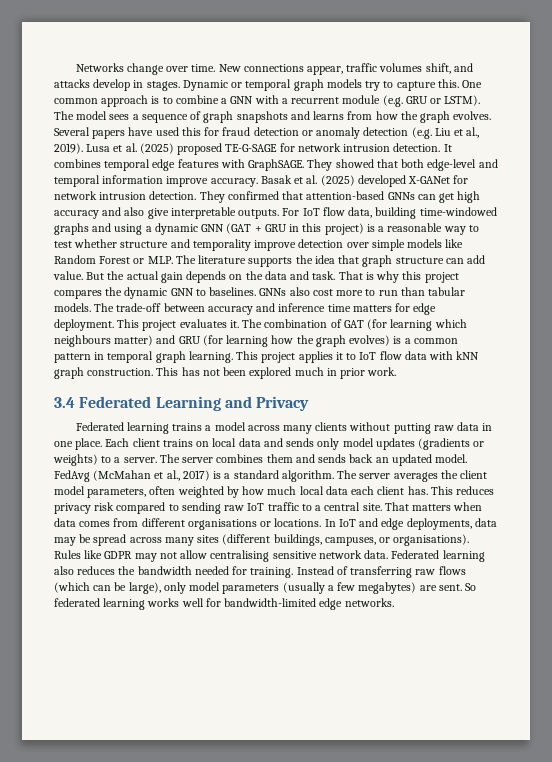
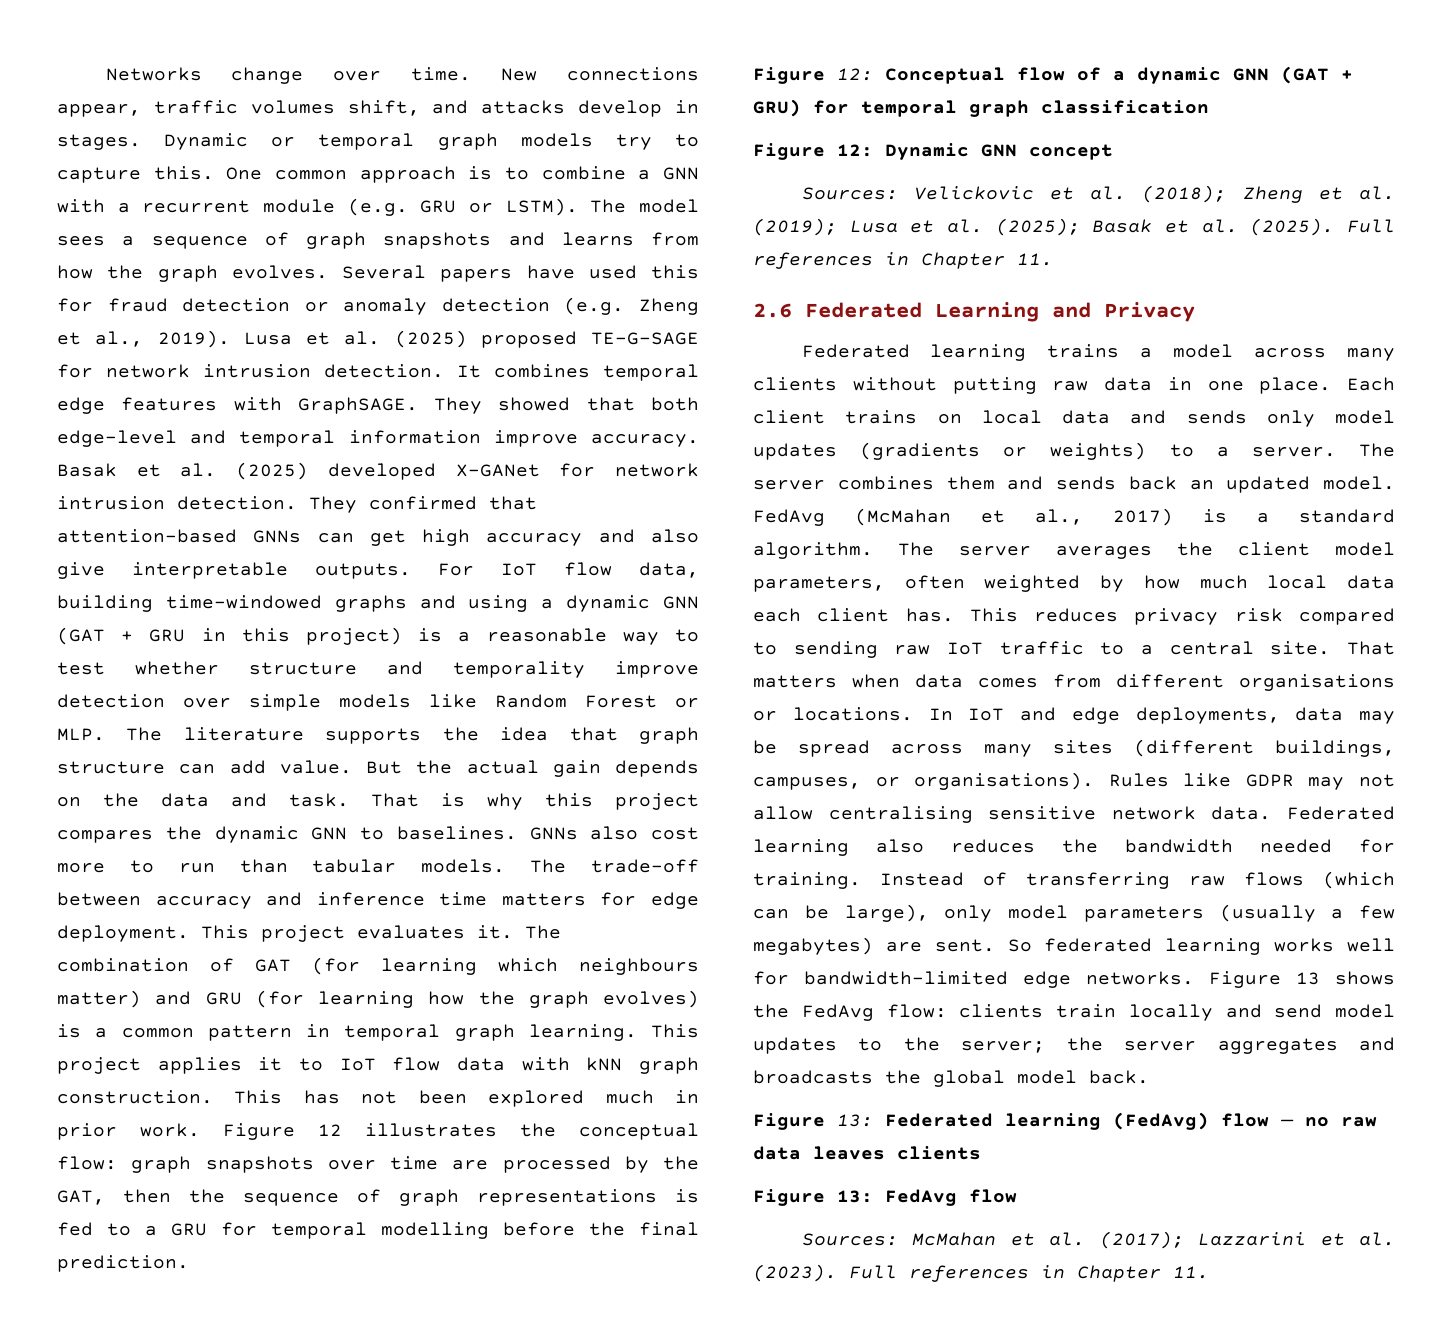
- Several papers have used this for fraud detection or anomaly detection (e.g. Liu et al., 2019).
+ Several papers have used this for fraud detection or anomaly detection (e.g. Zheng et al., 2019).
- This has not been explored much in prior work.
- 3.4 Federated Learning and Privacy
+ This has not been explored much in prior work. Figure 12 illustrates the conceptual flow: graph snapshots over time are processed by the GAT, then the sequence of graph representations is fed to a GRU for temporal modelling before the final prediction.
+ Figure 12: Conceptual flow of a dynamic GNN (GAT + GRU) for temporal graph classification
+ Figure 12: Dynamic GNN concept
+ Sources: Velickovic et al. (2018); Zheng et al. (2019); Lusa et al. (2025); Basak et al. (2025). Full references in Chapter 11.
+ 2.6 Federated Learning and Privacy
+ Figure 13 shows the FedAvg flow: clients train locally and send model updates to the server; the server aggregates and broadcasts the global model back.
+ Figure 13: Federated learning (FedAvg) flow — no raw data leaves clients
+ Figure 13: FedAvg flow
+ Sources: McMahan et al. (2017); Lazzarini et al. (2023). Full references in Chapter 11.

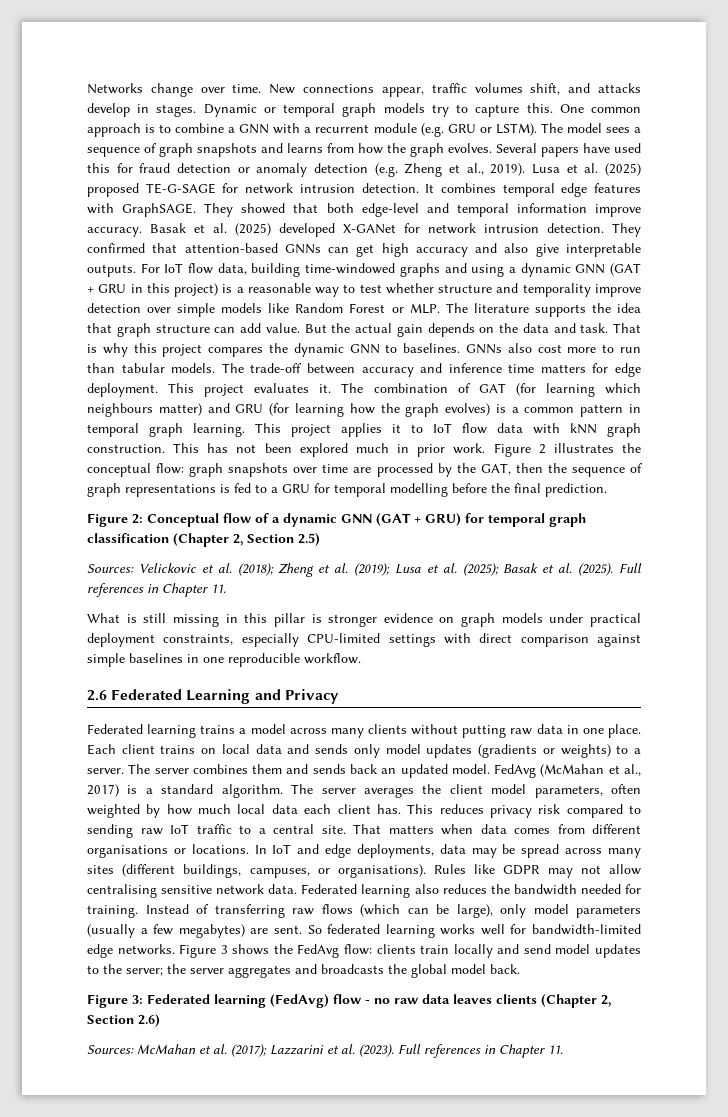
- Figure 12 illustrates the conceptual flow: graph snapshots over time are processed by the GAT, then the sequence of graph representations is fed to a GRU for temporal modelling before the final prediction.
+ Figure 2 illustrates the conceptual flow: graph snapshots over time are processed by the GAT, then the sequence of graph representations is fed to a GRU for temporal modelling before the final prediction.
- Figure 12: Conceptual flow of a dynamic GNN (GAT + GRU) for temporal graph classification
- Figure 12: Dynamic GNN concept
+ Figure 2: Conceptual flow of a dynamic GNN (GAT + GRU) for temporal graph classification (Chapter 2, Section 2.5)
+ What is still missing in this pillar is stronger evidence on graph models under practical deployment constraints, especially CPU-limited settings with direct comparison against simple baselines in one reproducible workflow.
- Figure 13 shows the FedAvg flow: clients train locally and send model updates to the server; the server aggregates and broadcasts the global model back.
+ Figure 3 shows the FedAvg flow: clients train locally and send model updates to the server; the server aggregates and broadcasts the global model back.
- Figure 13: Federated learning (FedAvg) flow — no raw data leaves clients
- Figure 13: FedAvg flow
+ Figure 3: Federated learning (FedAvg) flow - no raw data leaves clients (Chapter 2, Section 2.6)

